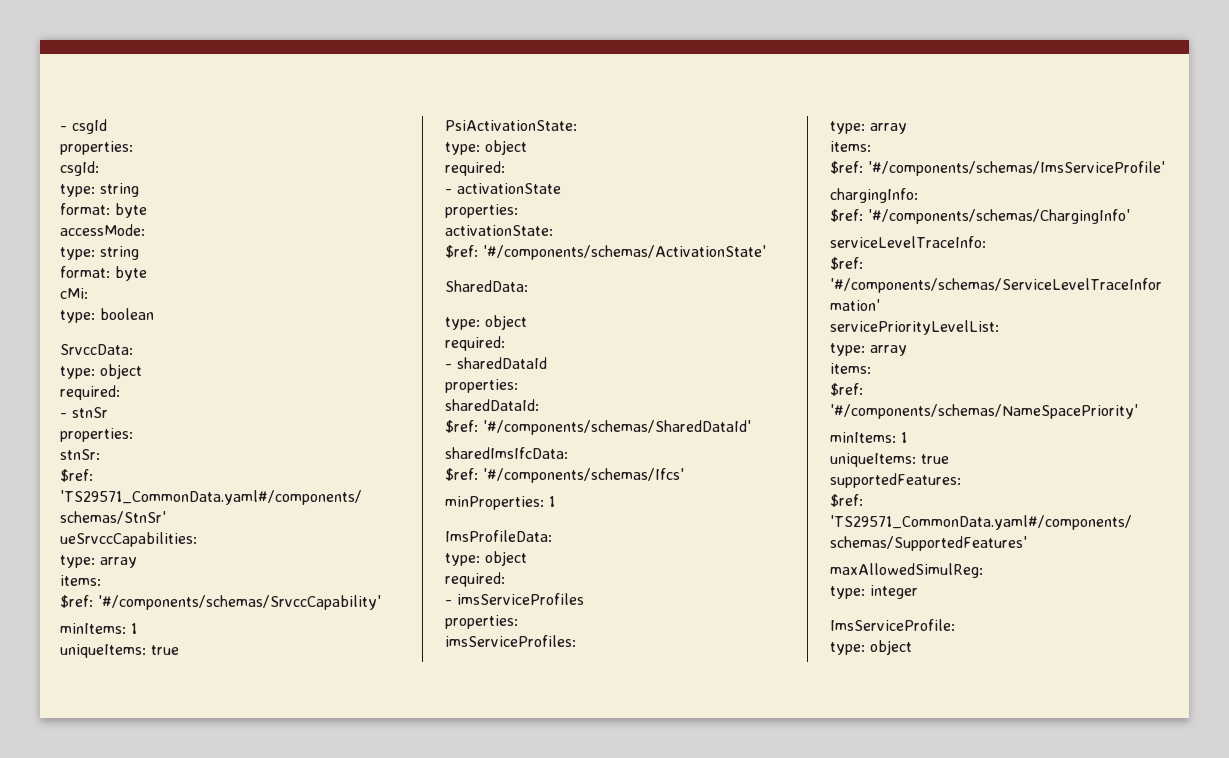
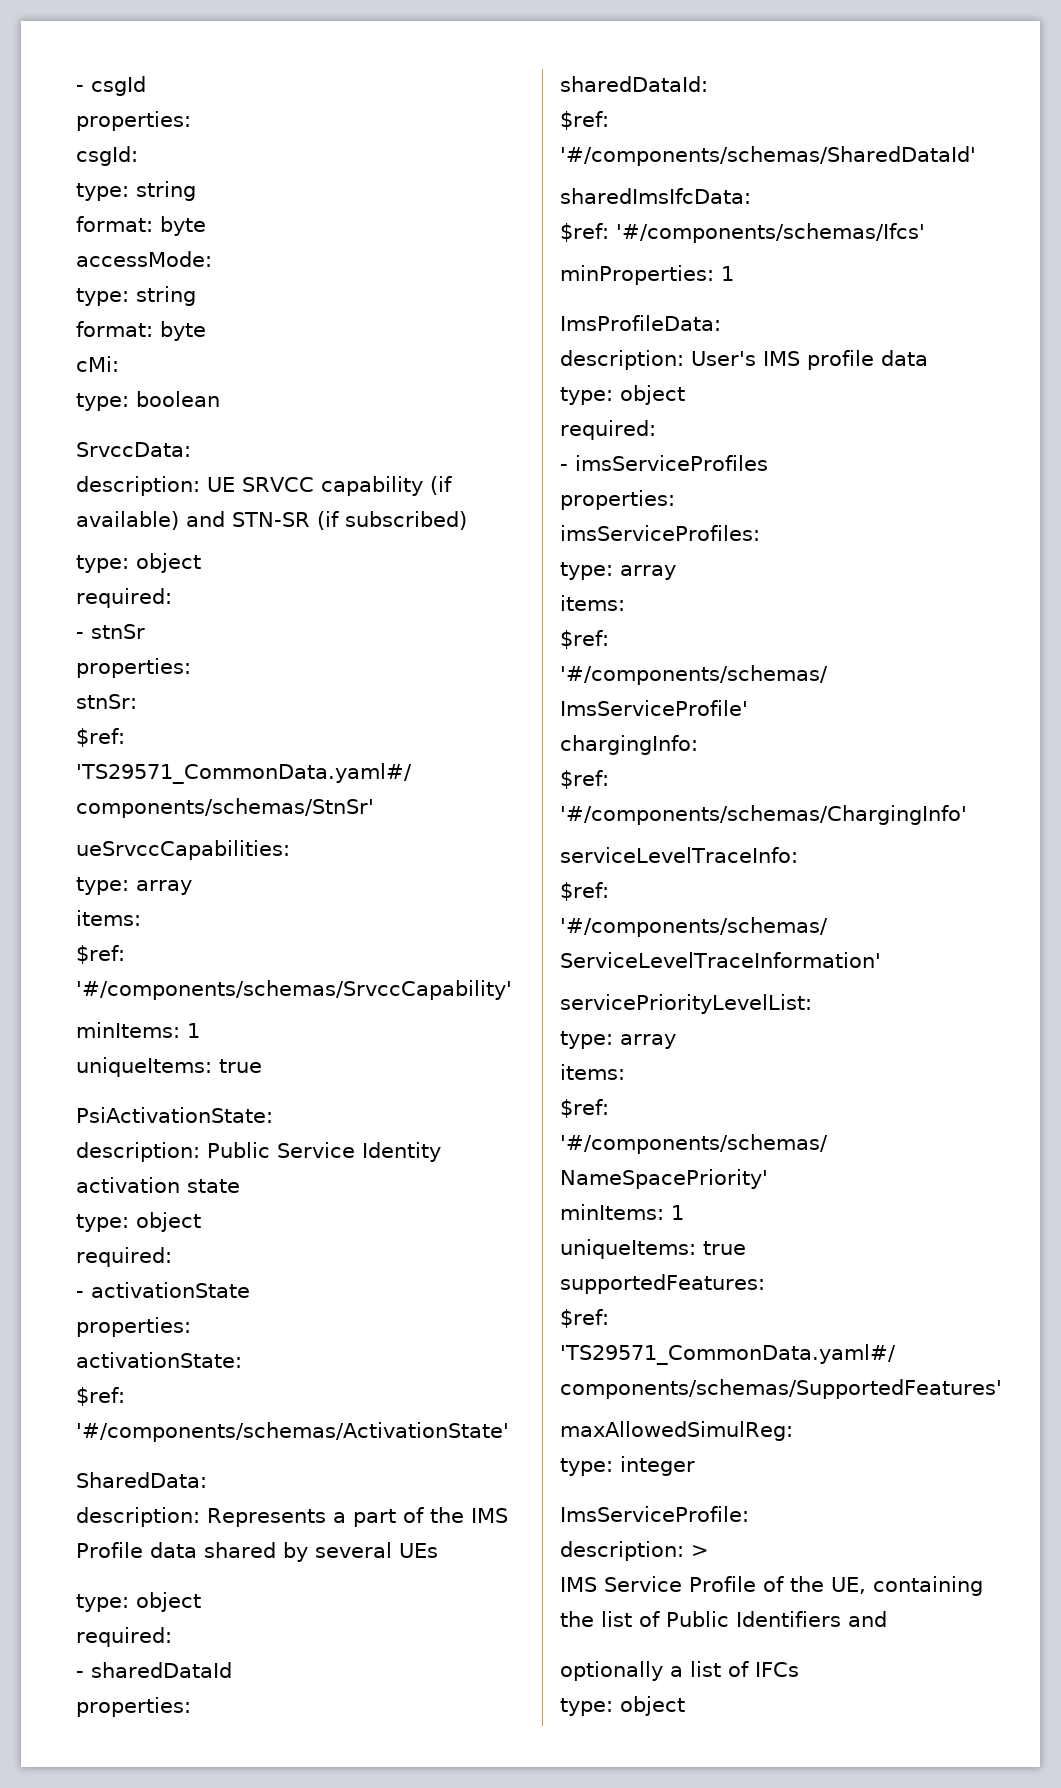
+ description: UE SRVCC capability (if available) and STN-SR (if subscribed)
+ description: Public Service Identity activation state
+ description: Represents a part of the IMS Profile data shared by several UEs
+ description: User's IMS profile data
+ description: >
+ IMS Service Profile of the UE, containing the list of Public Identifiers and
+ optionally a list of IFCs

